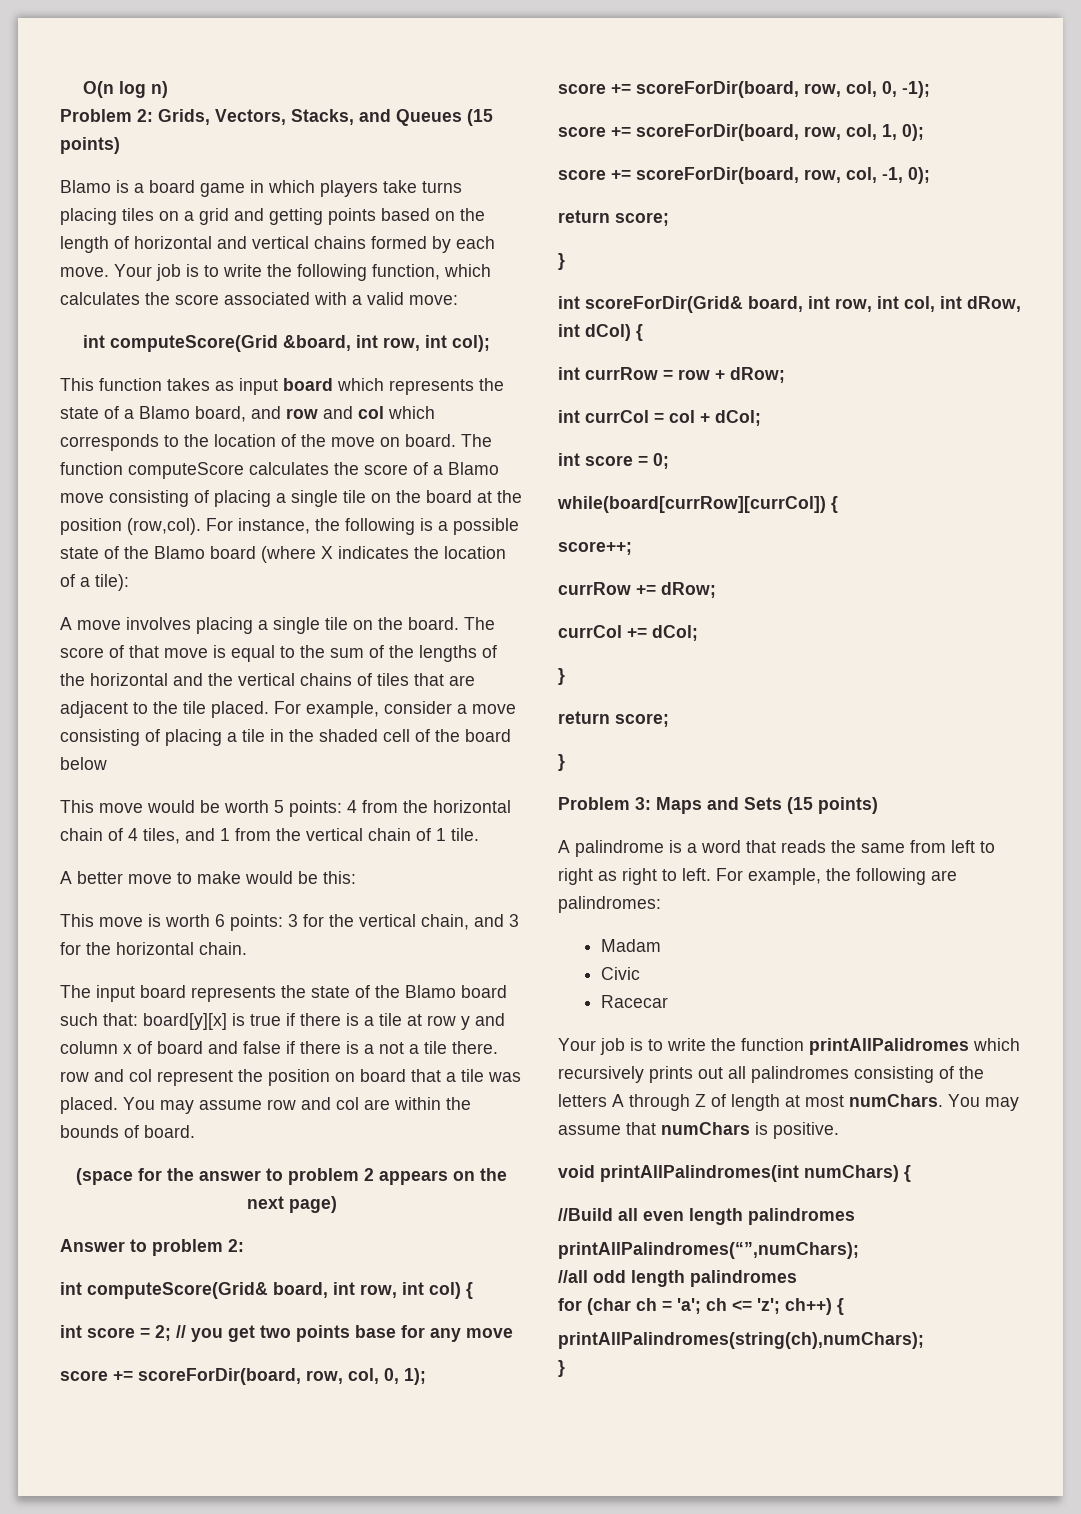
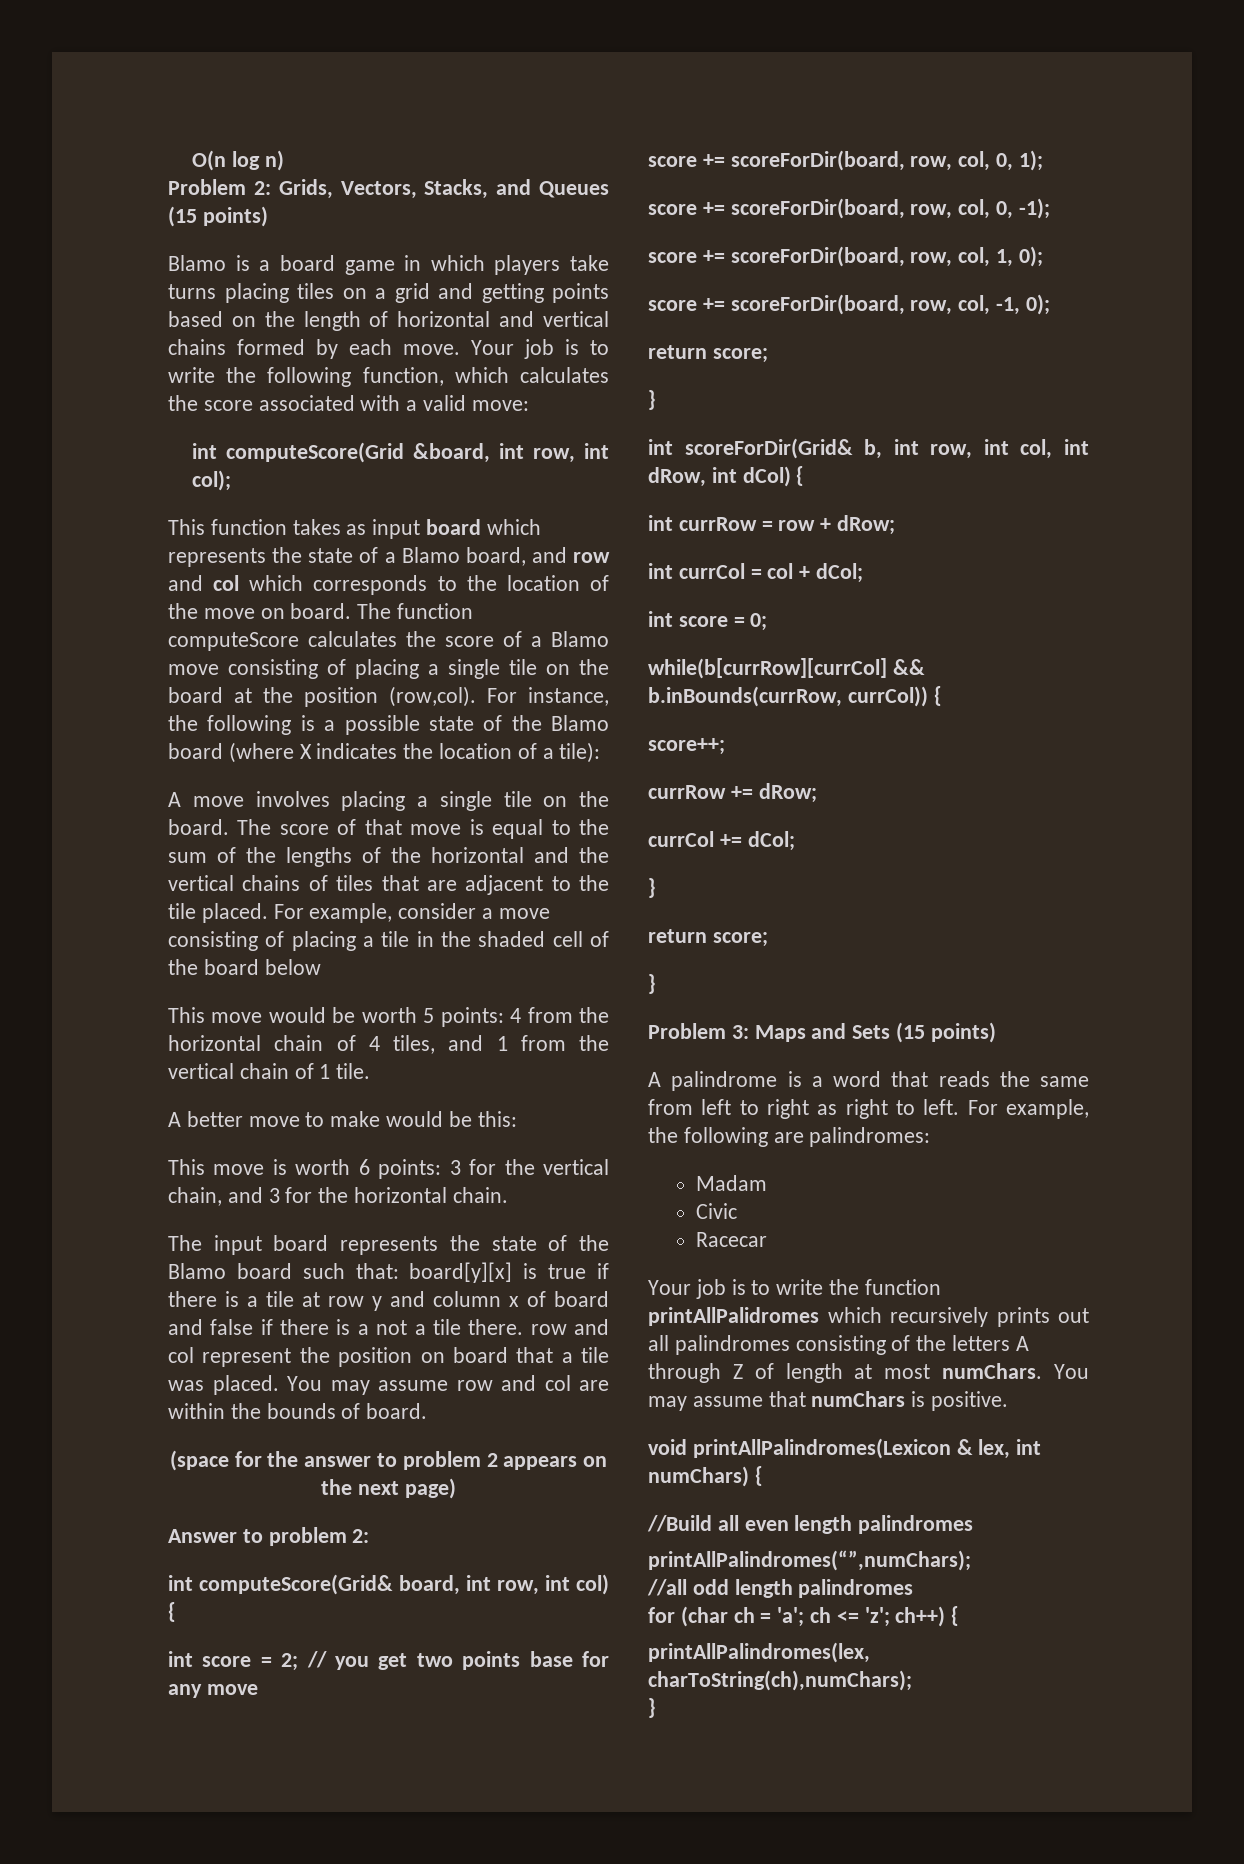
- int scoreForDir(Grid& board, int row, int col, int dRow, int dCol) {
+ int scoreForDir(Grid& b, int row, int col, int dRow, int dCol) {
- while(board[currRow][currCol]) {
+ while(b[currRow][currCol] && b.inBounds(currRow, currCol)) {
- void printAllPalindromes(int numChars) {
+ void printAllPalindromes(Lexicon & lex, int numChars) {
- printAllPalindromes(string(ch),numChars);
+ printAllPalindromes(lex, charToString(ch),numChars);

